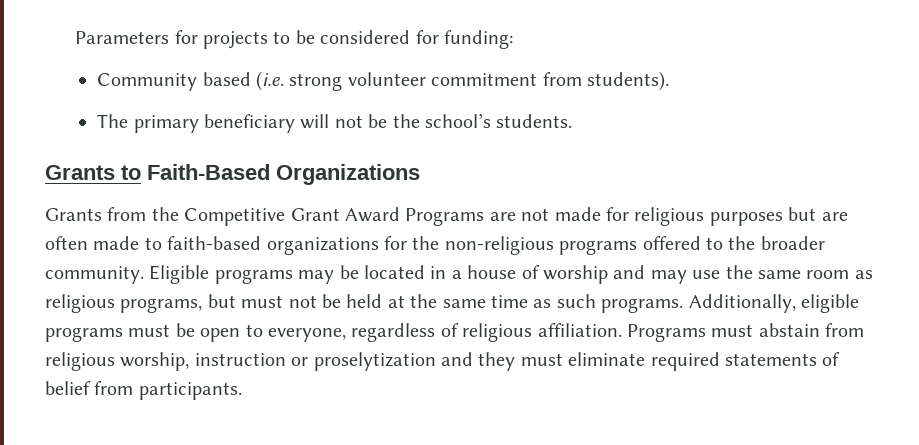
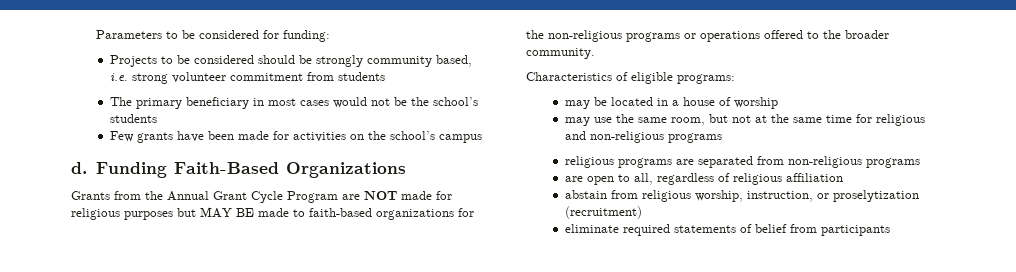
- Parameters for projects to be considered for funding:
+ Parameters to be considered for funding:
- Community based (i.e. strong volunteer commitment from students).
+ Projects to be considered should be strongly community based, i.e. strong volunteer commitment from students
- The primary beneficiary will not be the school’s students.
- Grants to Faith-Based Organizations
+ The primary beneficiary in most cases would not be the school’s students
+ Few grants have been made for activities on the school’s campus
+ d. Funding Faith-Based Organizations
- Grants from the Competitive Grant Award Programs are not made for religious purposes but are often made to faith-based organizations for the non-religious programs offered to the broader community. Eligible programs may be located in a house of worship and may use the same room as religious programs, but must not be held at the same time as such programs. Additionally, eligible programs must be open to everyone, regardless of religious affiliation. Programs must abstain from religious worship, instruction or proselytization and they must eliminate required statements of belief from participants.
+ Grants from the Annual Grant Cycle Program are NOT made for religious purposes but MAY BE made to faith-based organizations for the non-religious programs or operations offered to the broader community.
+ Characteristics of eligible programs:
+ may be located in a house of worship
+ may use the same room, but not at the same time for religious and non-religious programs
+ religious programs are separated from non-religious programs
+ are open to all, regardless of religious affiliation
+ abstain from religious worship, instruction, or proselytization (recruitment)
+ eliminate required statements of belief from participants

